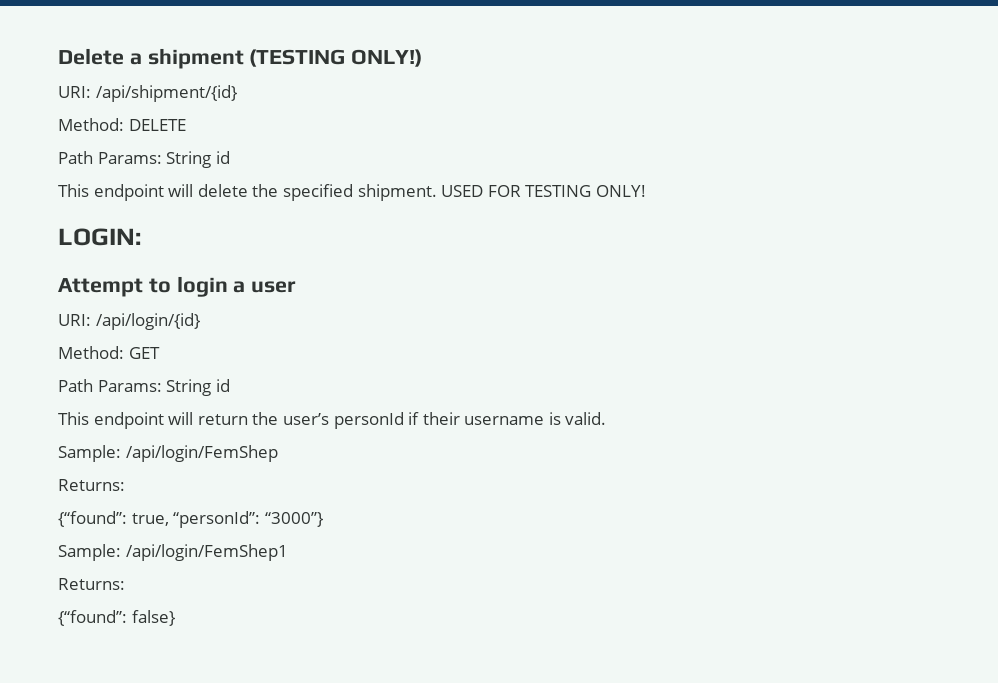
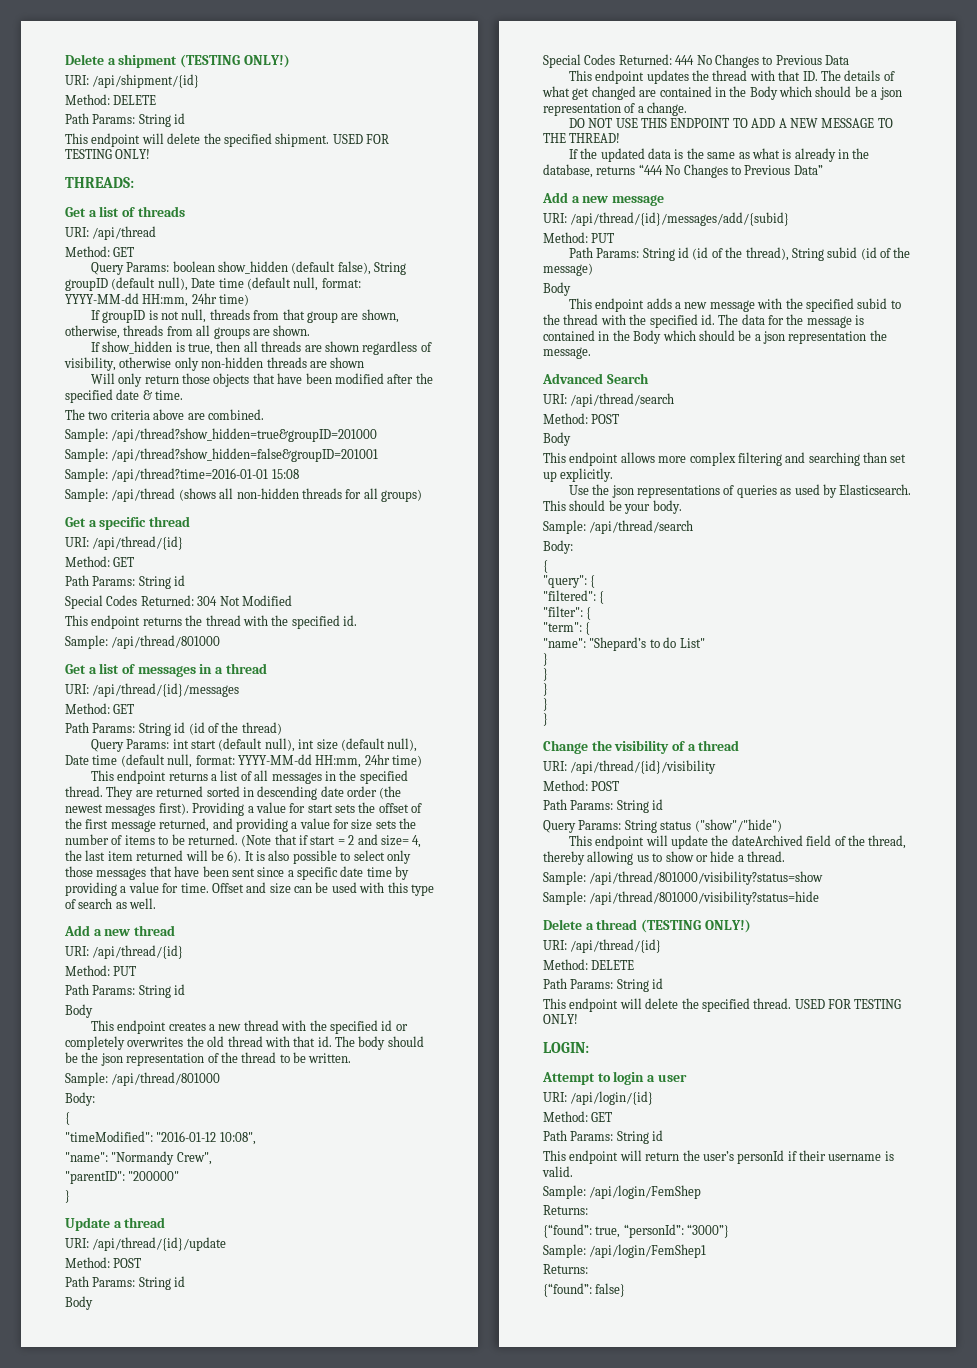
+ THREADS:
+ Get a list of threads
+ URI: /api/thread
+ Method: GET
+ Query Params: boolean show_hidden (default false), String groupID (default null), Date time (default null, format: YYYY-MM-dd HH:mm, 24hr time)
+ If groupID is not null, threads from that group are shown, otherwise, threads from all groups are shown.
+ If show_hidden is true, then all threads are shown regardless of visibility, otherwise only non-hidden threads are shown
+ Will only return those objects that have been modified after the specified date & time.
+ The two criteria above are combined.
+ Sample: /api/thread?show_hidden=true&groupID=201000
+ Sample: /api/thread?show_hidden=false&groupID=201001
+ Sample: /api/thread?time=2016-01-01 15:08
+ Sample: /api/thread (shows all non-hidden threads for all groups)
+ Get a specific thread
+ URI: /api/thread/{id}
+ Method: GET
+ Path Params: String id
+ Special Codes Returned: 304 Not Modified
+ This endpoint returns the thread with the specified id.
+ Sample: /api/thread/801000
+ Get a list of messages in a thread
+ URI: /api/thread/{id}/messages
+ Method: GET
+ Path Params: String id (id of the thread)
+ Query Params: int start (default null), int size (default null), Date time (default null, format: YYYY-MM-dd HH:mm, 24hr time)
+ This endpoint returns a list of all messages in the specified thread. They are returned sorted in descending date order (the newest messages first). Providing a value for start sets the offset of the first message returned, and providing a value for size sets the number of items to be returned. (Note that if start = 2 and size= 4, the last item returned will be 6). It is also possible to select only those messages that have been sent since a specific date time by providing a value for time. Offset and size can be used with this type of search as well.
+ Add a new thread
+ URI: /api/thread/{id}
+ Method: PUT
+ Path Params: String id
+ Body
+ This endpoint creates a new thread with the specified id or completely overwrites the old thread with that id. The body should be the json representation of the thread to be written.
+ Sample: /api/thread/801000
+ Body:
+ {
+ "timeModified": "2016-01-12 10:08",
+ "name": "Normandy Crew",
+ "parentID": "200000"
+ }
+ Update a thread
+ URI: /api/thread/{id}/update
+ Method: POST
+ Path Params: String id
+ Body
+ Special Codes Returned: 444 No Changes to Previous Data
+ This endpoint updates the thread with that ID. The details of what get changed are contained in the Body which should be a json representation of a change.
+ DO NOT USE THIS ENDPOINT TO ADD A NEW MESSAGE TO THE THREAD!
+ If the updated data is the same as what is already in the database, returns “444 No Changes to Previous Data”
+ Add a new message
+ URI: /api/thread/{id}/messages/add/{subid}
+ Method: PUT
+ Path Params: String id (id of the thread), String subid (id of the message)
+ Body
+ This endpoint adds a new message with the specified subid to the thread with the specified id. The data for the message is contained in the Body which should be a json representation the message.
+ Advanced Search
+ URI: /api/thread/search
+ Method: POST
+ Body
+ This endpoint allows more complex filtering and searching than set up explicitly.
+ Use the json representations of queries as used by Elasticsearch. This should be your body.
+ Sample: /api/thread/search
+ Body:
+ {
+ "query": {
+ "filtered": {
+ "filter": {
+ "term": {
+ "name": "Shepard’s to do List"
+ }
+ }
+ }
+ }
+ }
+ Change the visibility of a thread
+ URI: /api/thread/{id}/visibility
+ Method: POST
+ Path Params: String id
+ Query Params: String status ("show"/"hide")
+ This endpoint will update the dateArchived field of the thread, thereby allowing us to show or hide a thread.
+ Sample: /api/thread/801000/visibility?status=show
+ Sample: /api/thread/801000/visibility?status=hide
+ Delete a thread (TESTING ONLY!)
+ URI: /api/thread/{id}
+ Method: DELETE
+ Path Params: String id
+ This endpoint will delete the specified thread. USED FOR TESTING ONLY!

